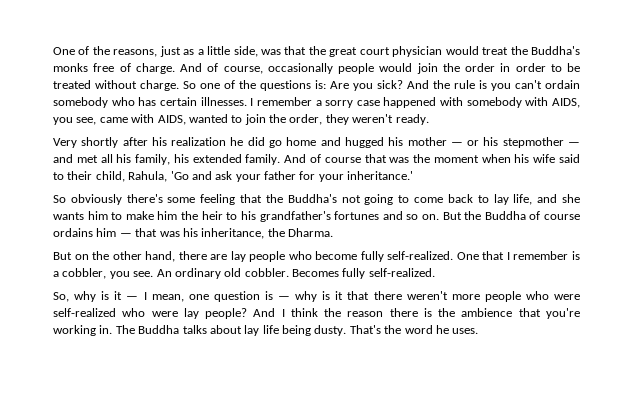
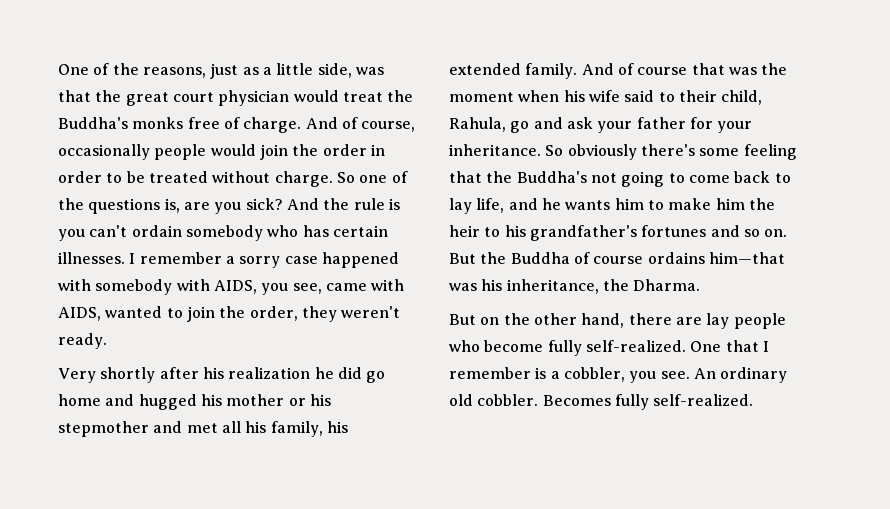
- So one of the questions is: Are you sick?
+ So one of the questions is, are you sick?
- Very shortly after his realization he did go home and hugged his mother — or his stepmother — and met all his family, his extended family.
+ Very shortly after his realization he did go home and hugged his mother or his stepmother and met all his family, his extended family.
- And of course that was the moment when his wife said to their child, Rahula, 'Go and ask your father for your inheritance.'
- So obviously there's some feeling that the Buddha's not going to come back to lay life, and she wants him to make him the heir to his grandfather's fortunes and so on.
+ And of course that was the moment when his wife said to their child, Rahula, go and ask your father for your inheritance. So obviously there's some feeling that the Buddha's not going to come back to lay life, and he wants him to make him the heir to his grandfather's fortunes and so on.
- But the Buddha of course ordains him — that was his inheritance, the Dharma.
+ But the Buddha of course ordains him—that was his inheritance, the Dharma.
- So, why is it — I mean, one question is — why is it that there weren't more people who were self-realized who were lay people? And I think the reason there is the ambience that you're working in. The Buddha talks about lay life being dusty. That's the word he uses.

